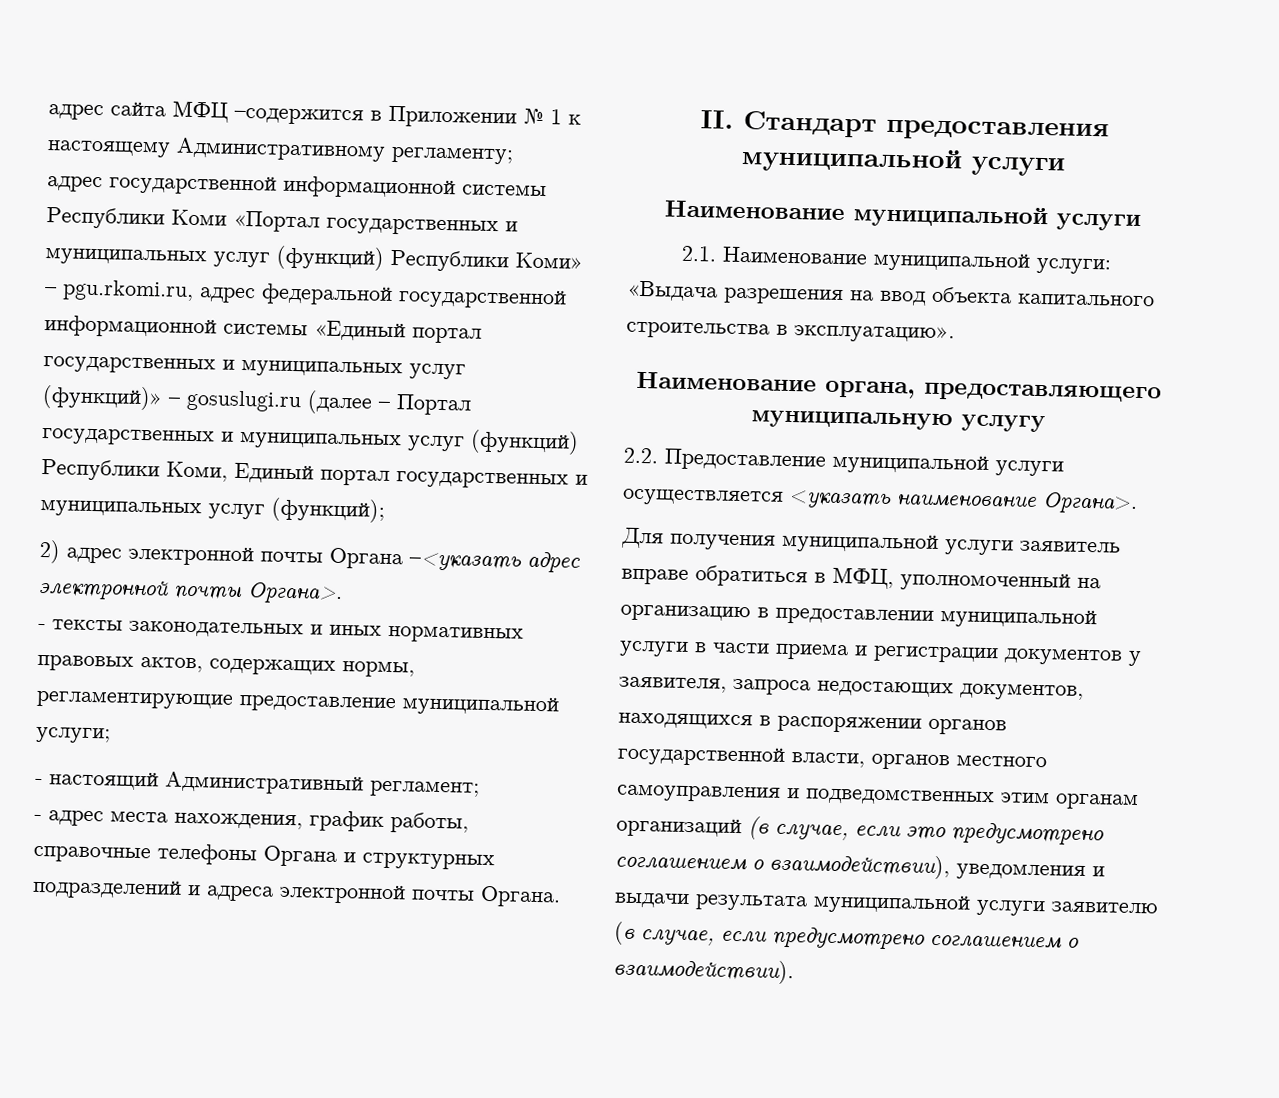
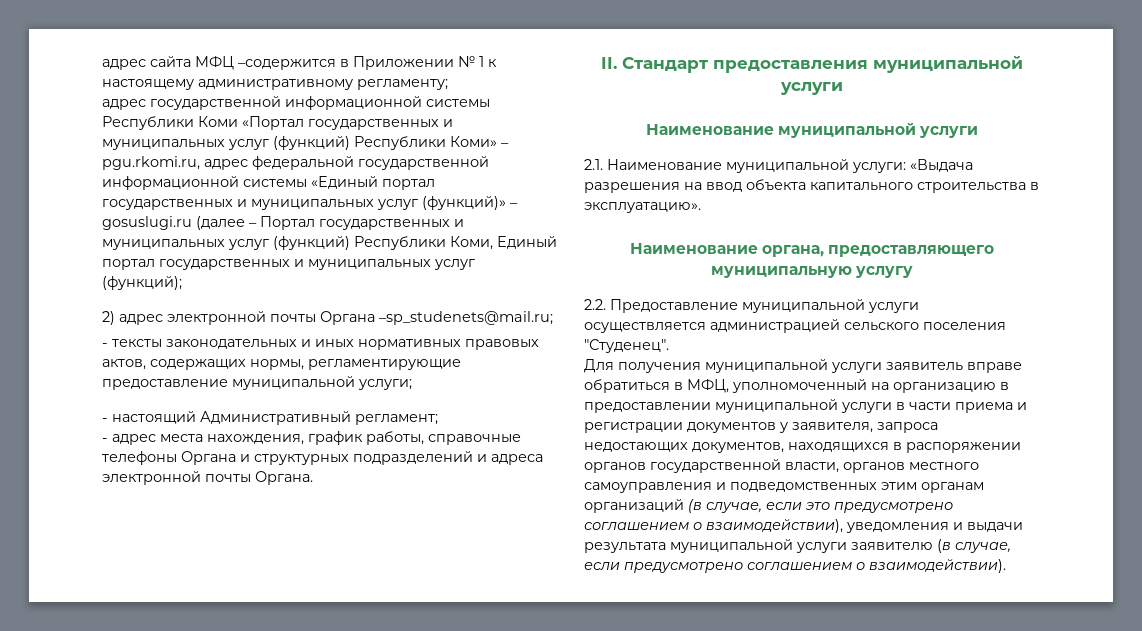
- адрес сайта МФЦ –содержится в Приложении № 1 к настоящему Административному регламенту;
+ адрес сайта МФЦ –содержится в Приложении № 1 к настоящему административному регламенту;
- 2) адрес электронной почты Органа –<указать адрес электронной почты Органа>.
+ 2) адрес электронной почты Органа –sp_studenets@mail.ru;
- 2.2. Предоставление муниципальной услуги осуществляется <указать наименование Органа>.
+ 2.2. Предоставление муниципальной услуги осуществляется администрацией сельского поселения "Студенец".

